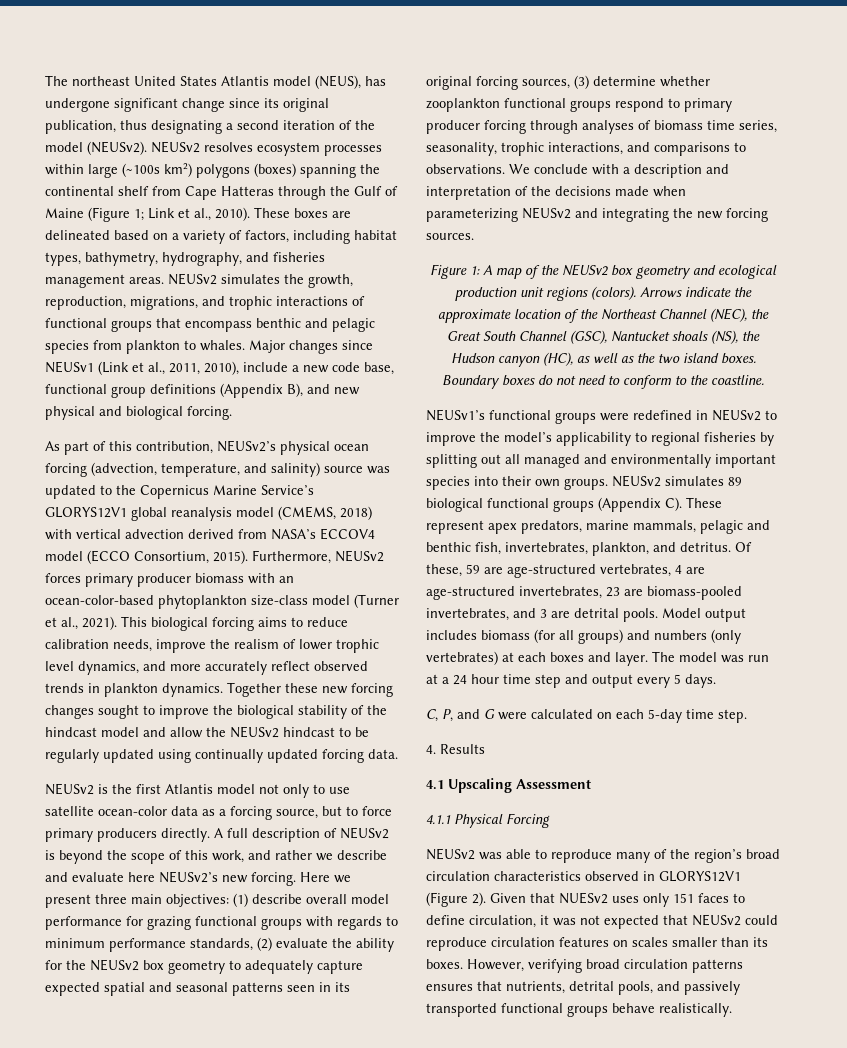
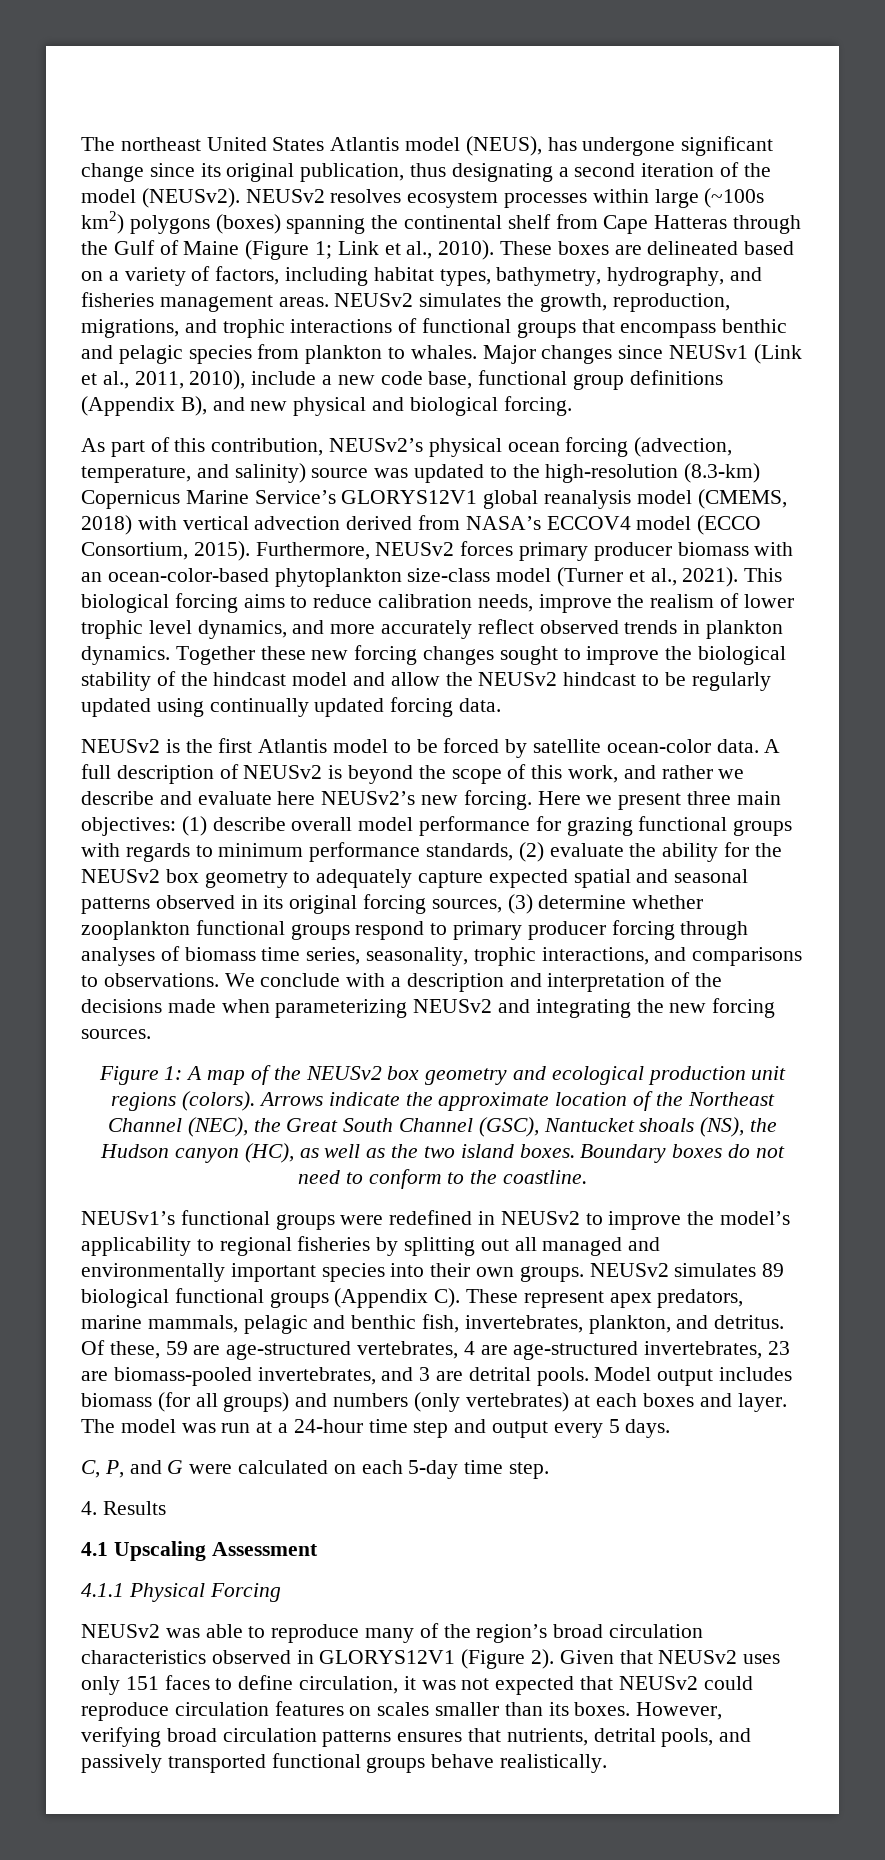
- As part of this contribution, NEUSv2’s physical ocean forcing (advection, temperature, and salinity) source was updated to the Copernicus Marine Service’s GLORYS12V1 global reanalysis model (CMEMS, 2018) with vertical advection derived from NASA’s ECCOV4 model (ECCO Consortium, 2015).
+ As part of this contribution, NEUSv2’s physical ocean forcing (advection, temperature, and salinity) source was updated to the high-resolution (8.3-km) Copernicus Marine Service’s GLORYS12V1 global reanalysis model (CMEMS, 2018) with vertical advection derived from NASA’s ECCOV4 model (ECCO Consortium, 2015).
- NEUSv2 is the first Atlantis model not only to use satellite ocean-color data as a forcing source, but to force primary producers directly.
+ NEUSv2 is the first Atlantis model to be forced by satellite ocean-color data.
- (1) describe overall model performance for grazing functional groups with regards to minimum performance standards, (2) evaluate the ability for the NEUSv2 box geometry to adequately capture expected spatial and seasonal patterns seen in its original forcing sources, (3) determine whether zooplankton functional groups respond to primary producer forcing through analyses of biomass time series, seasonality, trophic interactions, and comparisons to observations.
+ (1) describe overall model performance for grazing functional groups with regards to minimum performance standards, (2) evaluate the ability for the NEUSv2 box geometry to adequately capture expected spatial and seasonal patterns observed in its original forcing sources, (3) determine whether zooplankton functional groups respond to primary producer forcing through analyses of biomass time series, seasonality, trophic interactions, and comparisons to observations.
- The model was run at a 24 hour time step and output every 5 days.
+ The model was run at a 24-hour time step and output every 5 days.
- Given that NUESv2 uses only 151 faces to define circulation, it was not expected that NEUSv2 could reproduce circulation features on scales smaller than its boxes.
+ Given that NEUSv2 uses only 151 faces to define circulation, it was not expected that NEUSv2 could reproduce circulation features on scales smaller than its boxes.

